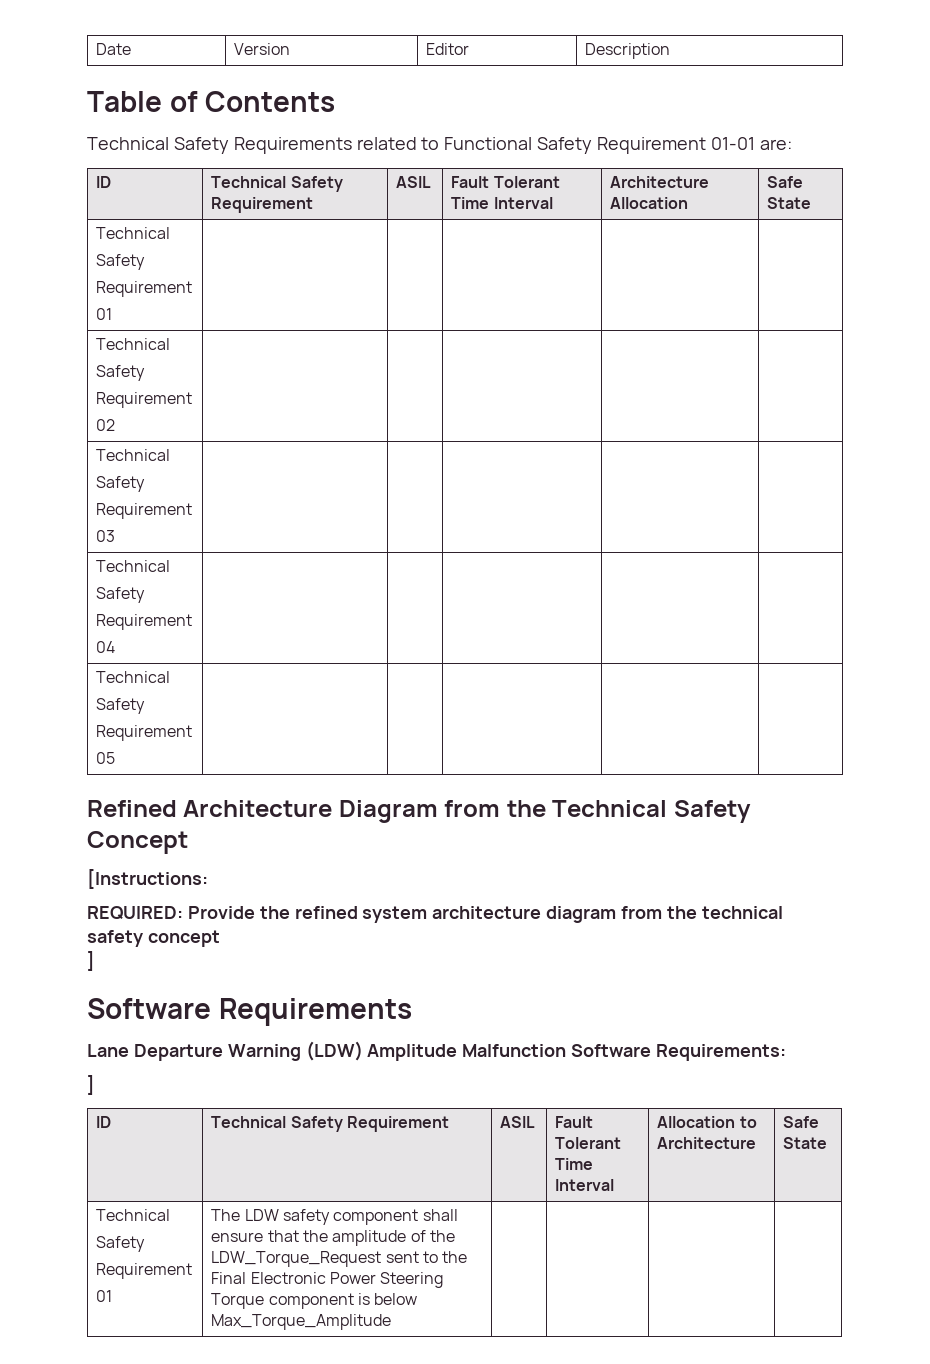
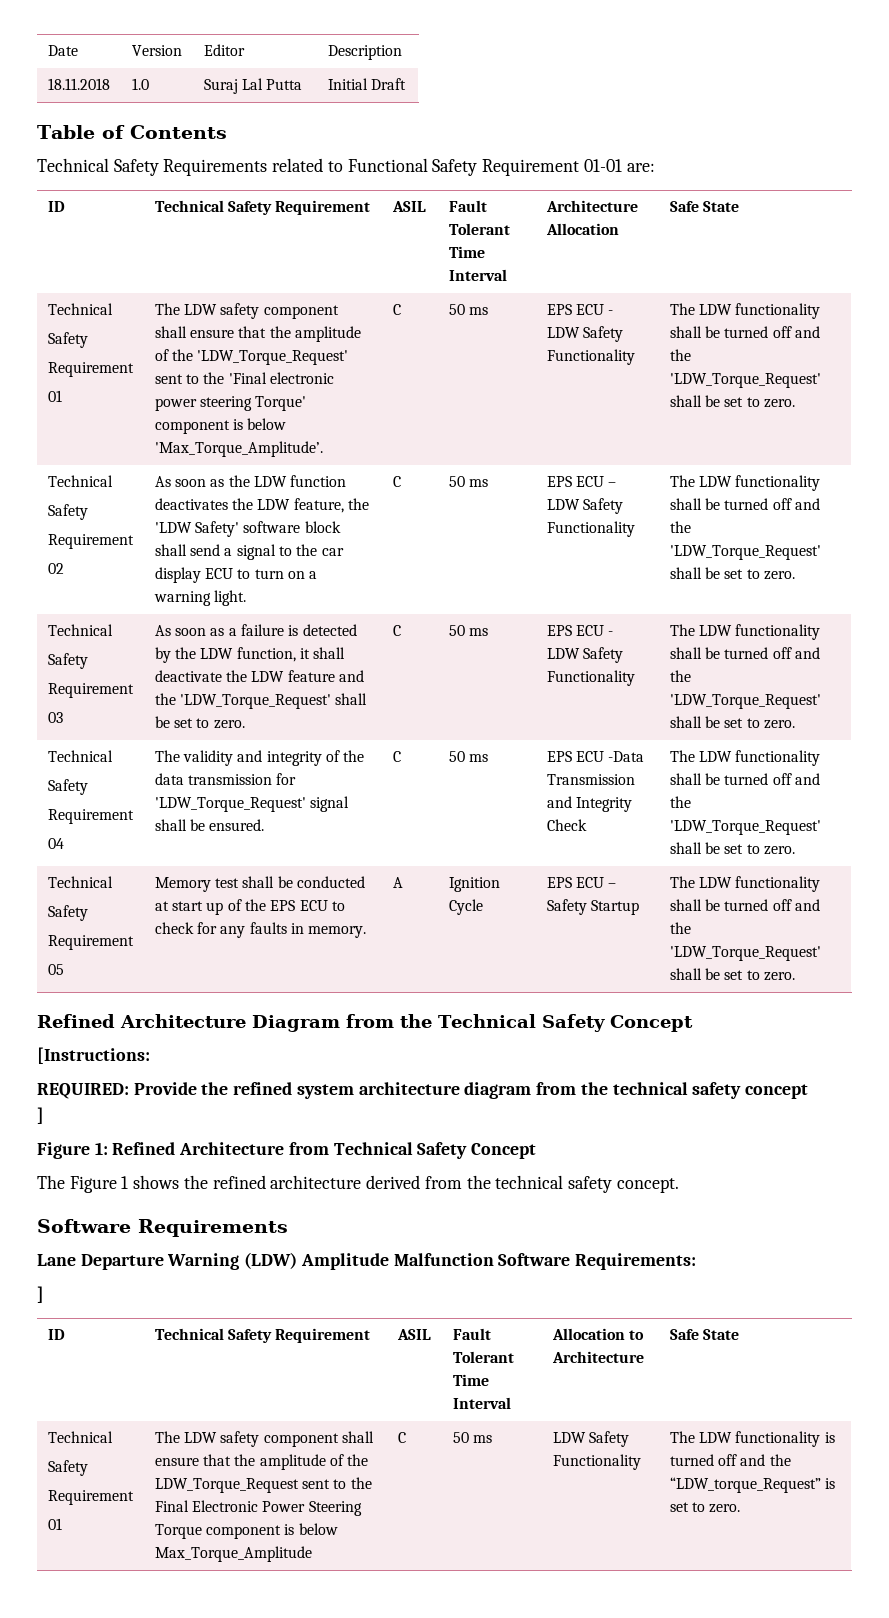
+ 18.11.2018 | 1.0 | Suraj Lal Putta | Initial Draft
- 01 | | | | |
+ 01 | The LDW safety component shall ensure that the amplitude of the 'LDW_Torque_Request' sent to the 'Final electronic power steering Torque' component is below 'Max_Torque_Amplitude’. | C | 50 ms | EPS ECU - LDW Safety Functionality | The LDW functionality shall be turned off and the 'LDW_Torque_Request' shall be set to zero.
  Technical
  Safety
  Requirement
- 02 | | | | |
+ 02 | As soon as the LDW function deactivates the LDW feature, the 'LDW Safety' software block shall send a signal to the car display ECU to turn on a warning light. | C | 50 ms | EPS ECU – LDW Safety Functionality | The LDW functionality shall be turned off and the 'LDW_Torque_Request' shall be set to zero.
  Technical
  Safety
  Requirement
- 03 | | | | |
+ 03 | As soon as a failure is detected by the LDW function, it shall deactivate the LDW feature and the 'LDW_Torque_Request' shall be set to zero. | C | 50 ms | EPS ECU - LDW Safety Functionality | The LDW functionality shall be turned off and the 'LDW_Torque_Request' shall be set to zero.
  Technical
  Safety
  Requirement
- 04 | | | | |
+ 04 | The validity and integrity of the data transmission for 'LDW_Torque_Request' signal shall be ensured. | C | 50 ms | EPS ECU -Data Transmission and Integrity Check | The LDW functionality shall be turned off and the 'LDW_Torque_Request' shall be set to zero.
  Technical
  Safety
  Requirement
- 05 | | | | |
+ 05 | Memory test shall be conducted at start up of the EPS ECU to check for any faults in memory. | A | Ignition Cycle | EPS ECU – Safety Startup | The LDW functionality shall be turned off and the 'LDW_Torque_Request' shall be set to zero.
+ Figure 1: Refined Architecture from Technical Safety Concept
+ The Figure 1 shows the refined architecture derived from the technical safety concept.
+ C | 50 ms | LDW Safety Functionality | The LDW functionality is turned off and the “LDW_torque_Request” is set to zero.

